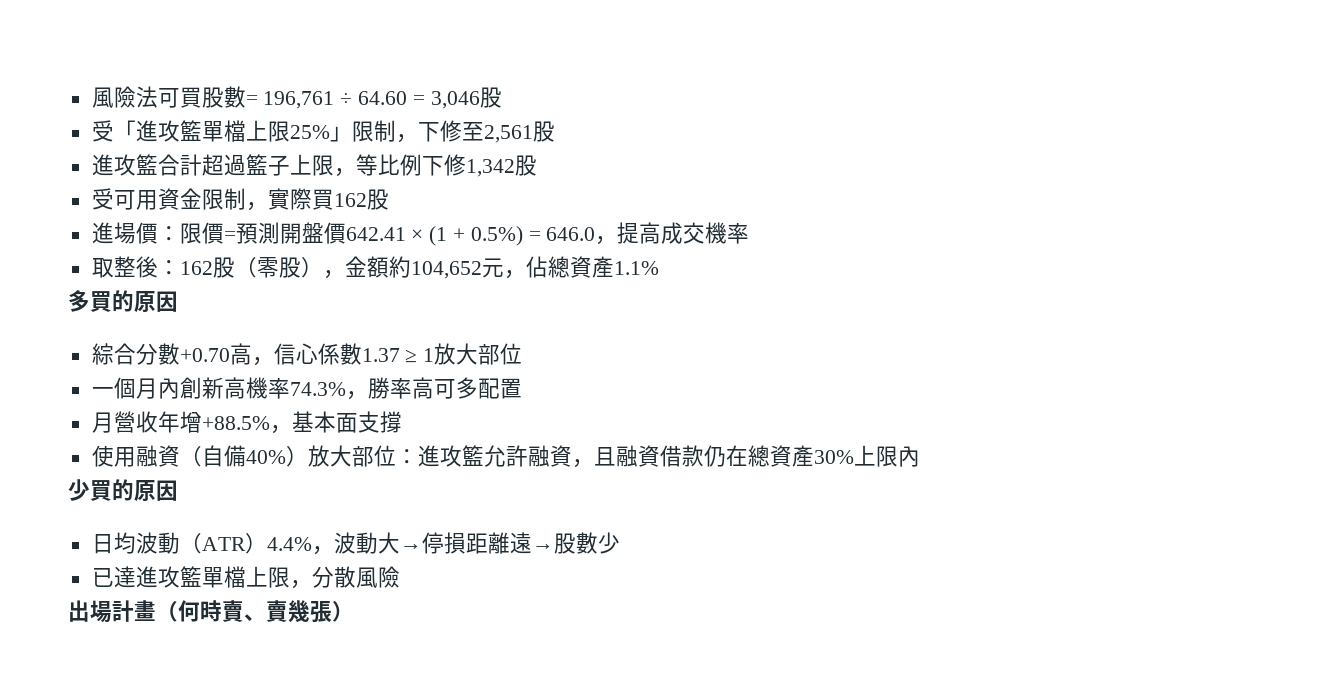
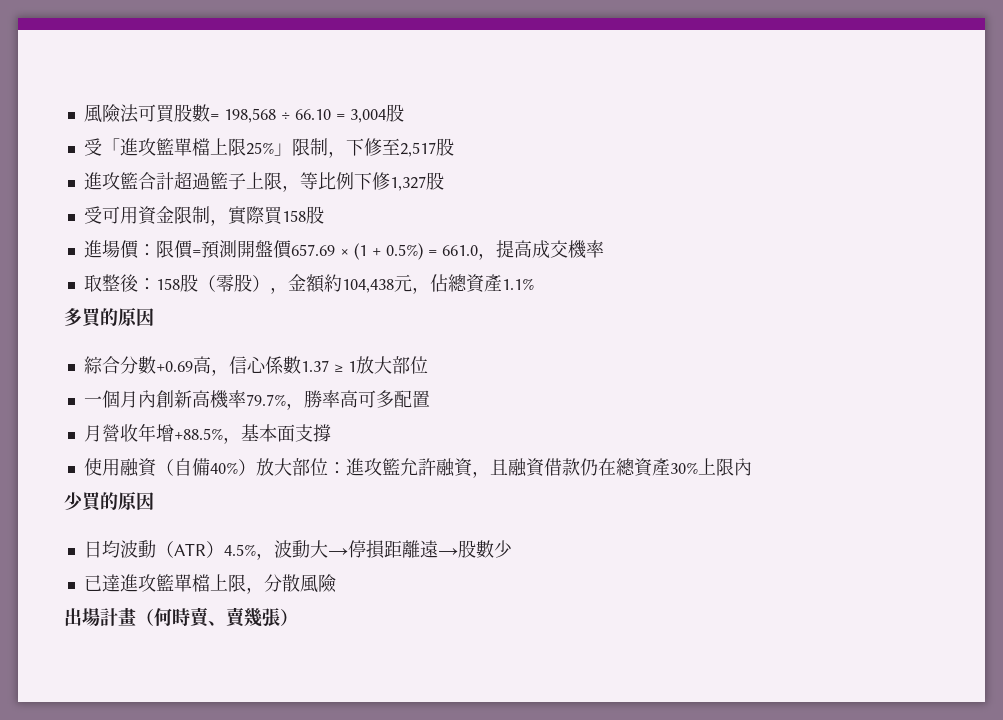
- 風險法可買股數= 196,761 ÷ 64.60 = 3,046股
+ 風險法可買股數= 198,568 ÷ 66.10 = 3,004股
- 受「進攻籃單檔上限25%」限制，下修至2,561股
+ 受「進攻籃單檔上限25%」限制，下修至2,517股
- 進攻籃合計超過籃子上限，等比例下修1,342股
+ 進攻籃合計超過籃子上限，等比例下修1,327股
- 受可用資金限制，實際買162股
+ 受可用資金限制，實際買158股
- 進場價：限價=預測開盤價642.41 × (1 + 0.5%) = 646.0，提高成交機率
+ 進場價：限價=預測開盤價657.69 × (1 + 0.5%) = 661.0，提高成交機率
- 取整後：162股（零股），金額約104,652元，佔總資產1.1%
+ 取整後：158股（零股），金額約104,438元，佔總資產1.1%
- 綜合分數+0.70高，信心係數1.37 ≥ 1放大部位
+ 綜合分數+0.69高，信心係數1.37 ≥ 1放大部位
- 一個月內創新高機率74.3%，勝率高可多配置
+ 一個月內創新高機率79.7%，勝率高可多配置
- 日均波動（ATR）4.4%，波動大→停損距離遠→股數少
+ 日均波動（ATR）4.5%，波動大→停損距離遠→股數少

